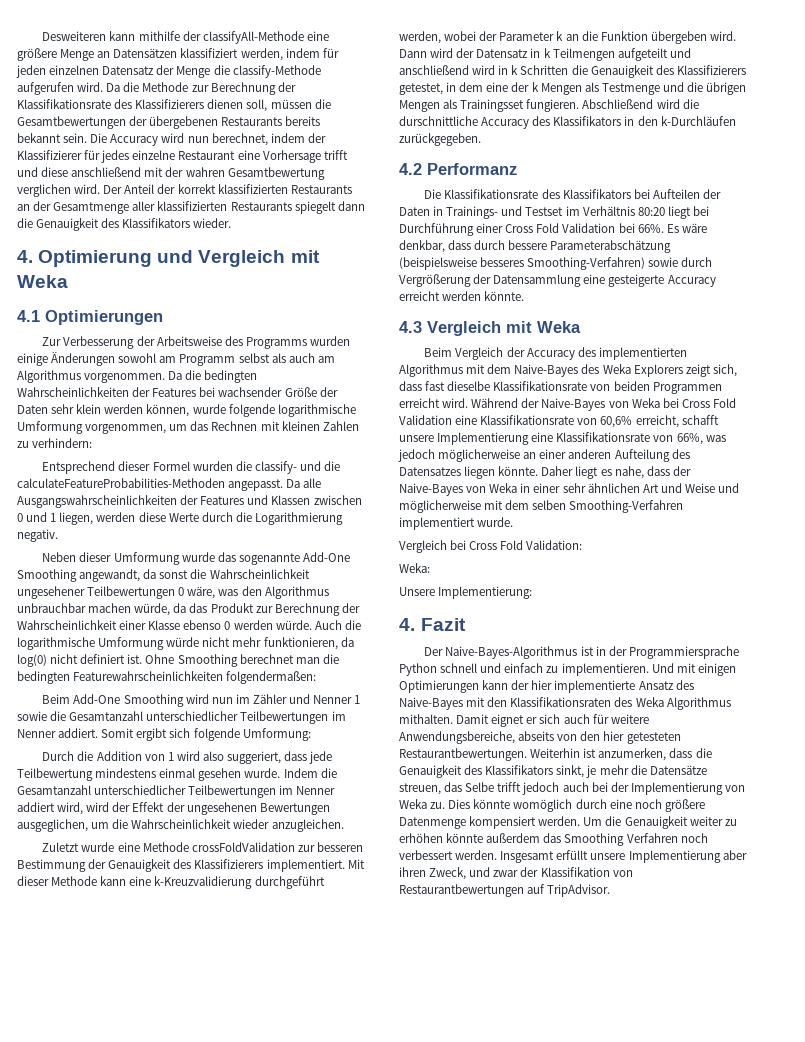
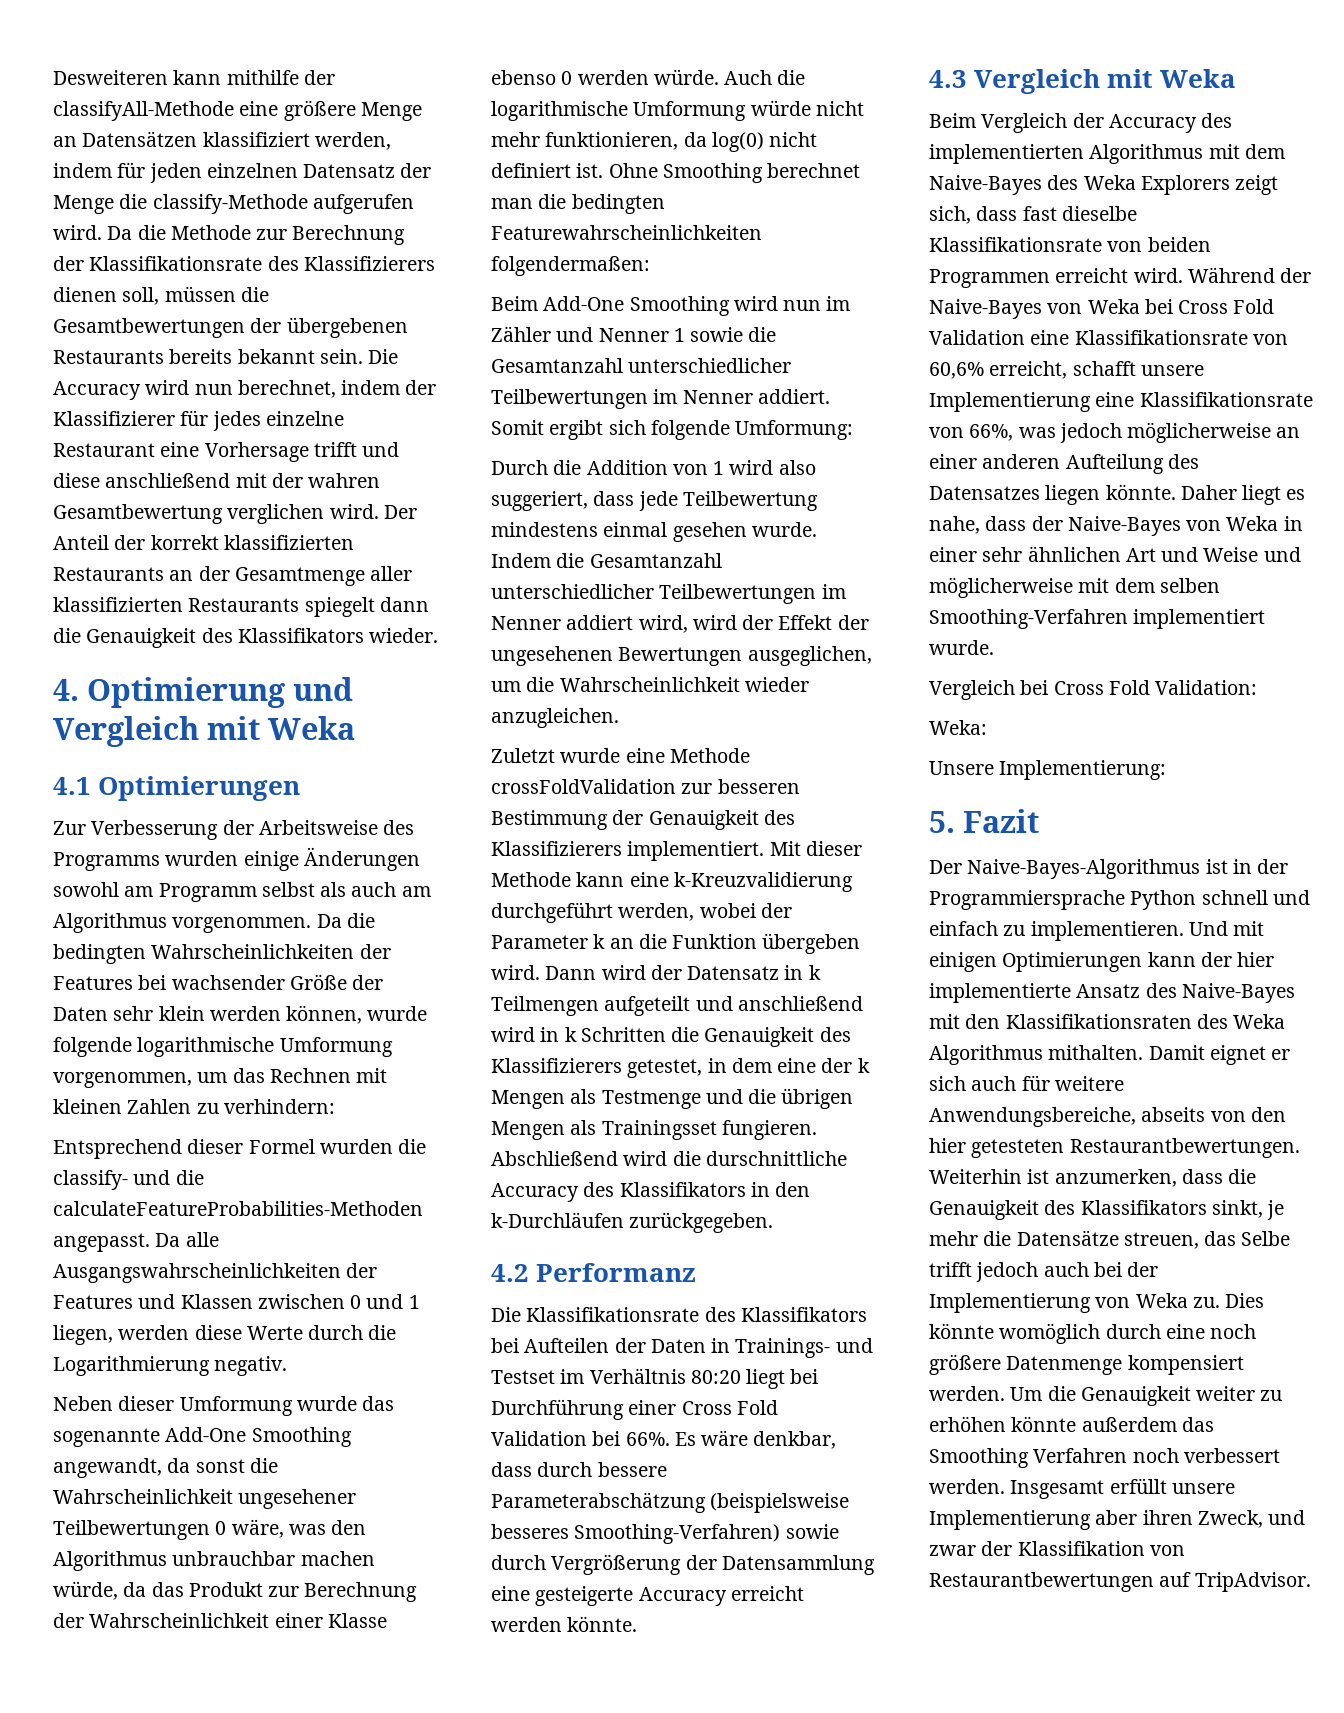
- 4. Fazit
+ 5. Fazit

